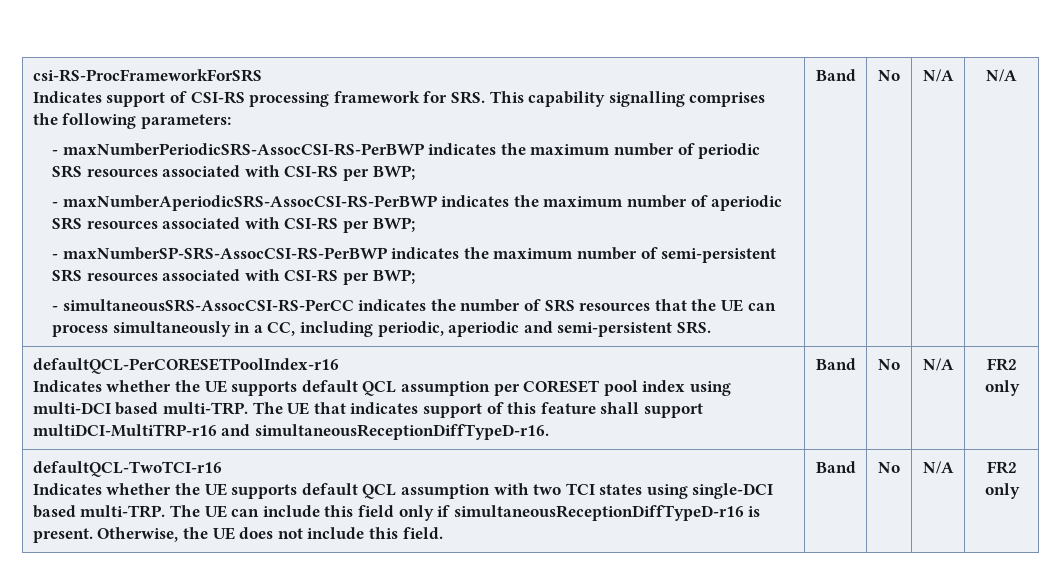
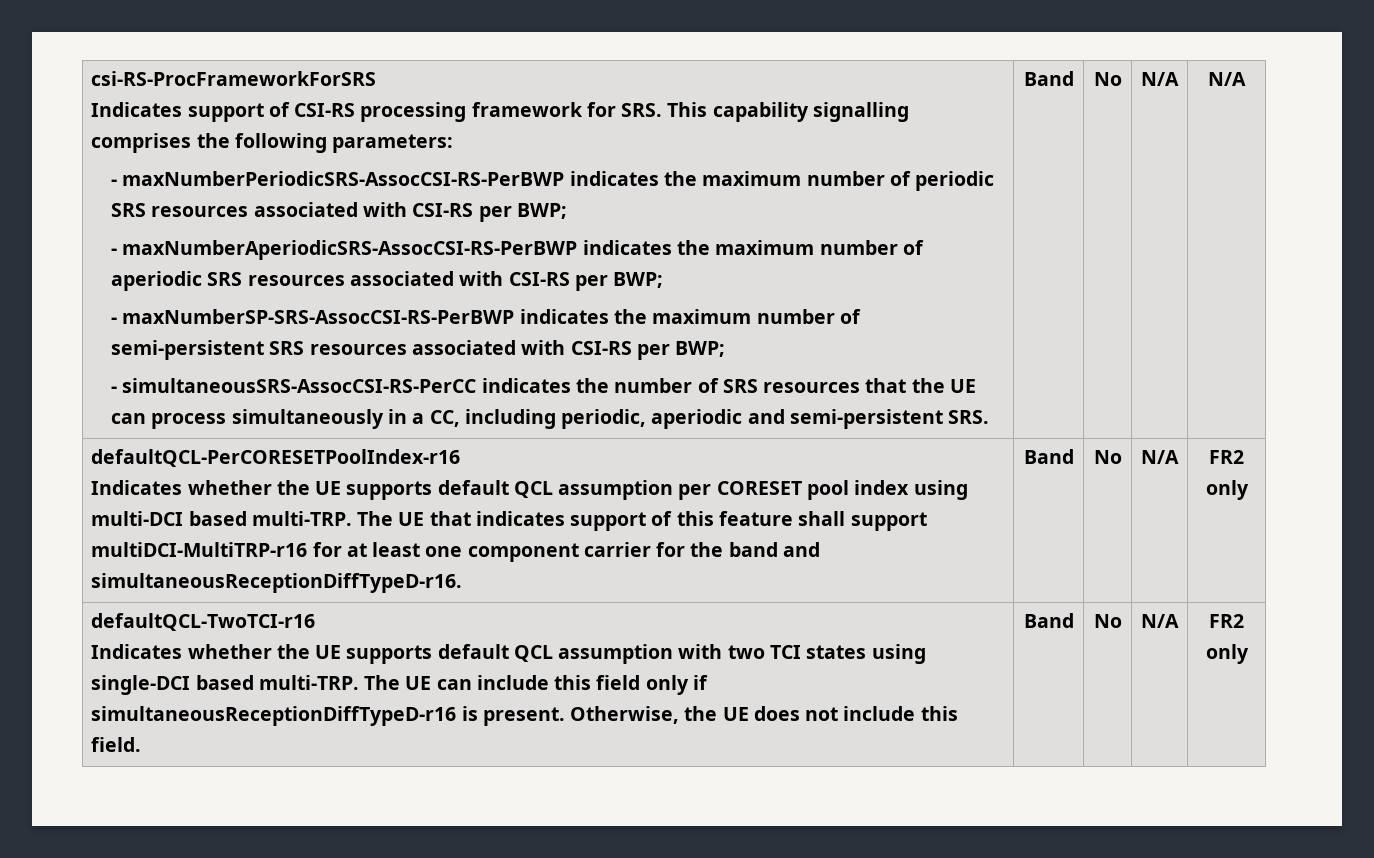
- The UE that indicates support of this feature shall support multiDCI-MultiTRP-r16 and simultaneousReceptionDiffTypeD-r16.
+ The UE that indicates support of this feature shall support multiDCI-MultiTRP-r16 for at least one component carrier for the band and simultaneousReceptionDiffTypeD-r16.

